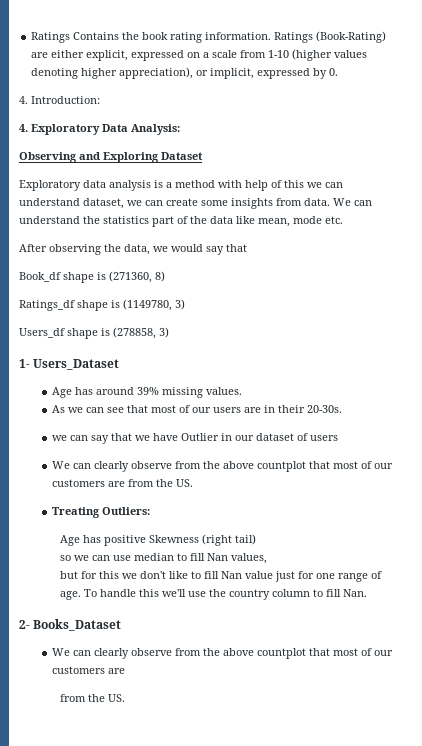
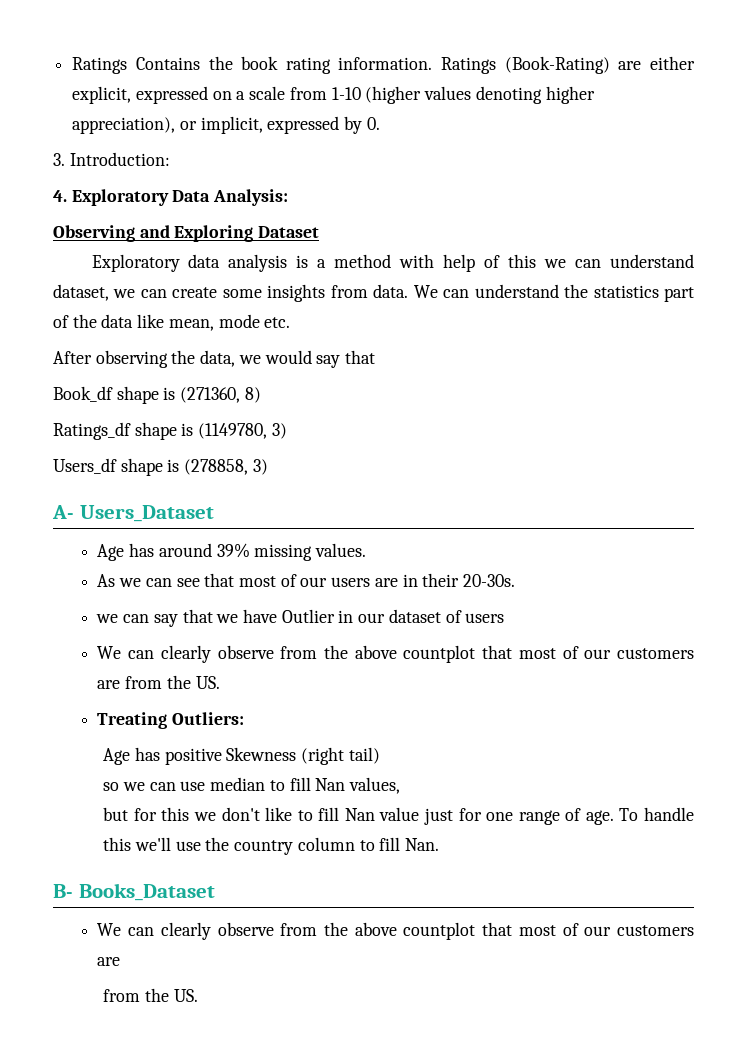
- 4. Introduction:
+ 3. Introduction:
- 1- Users_Dataset
+ A- Users_Dataset
- 2- Books_Dataset
+ B- Books_Dataset

